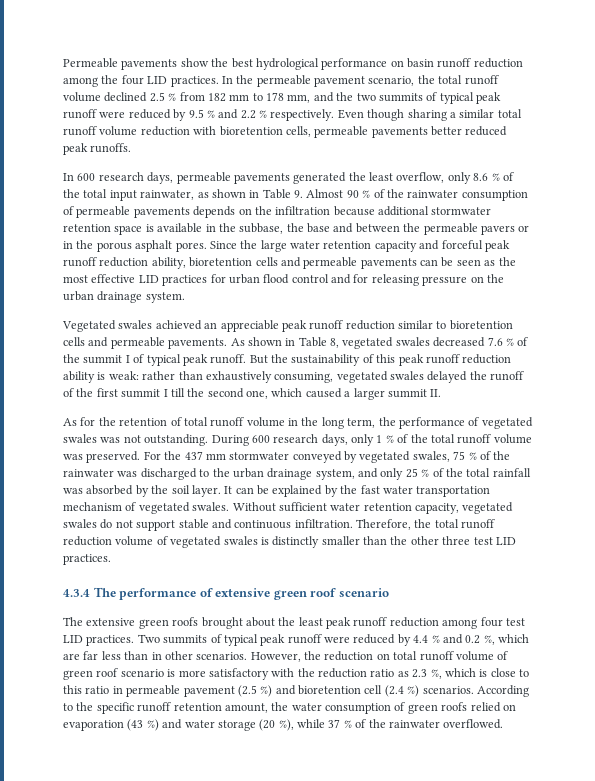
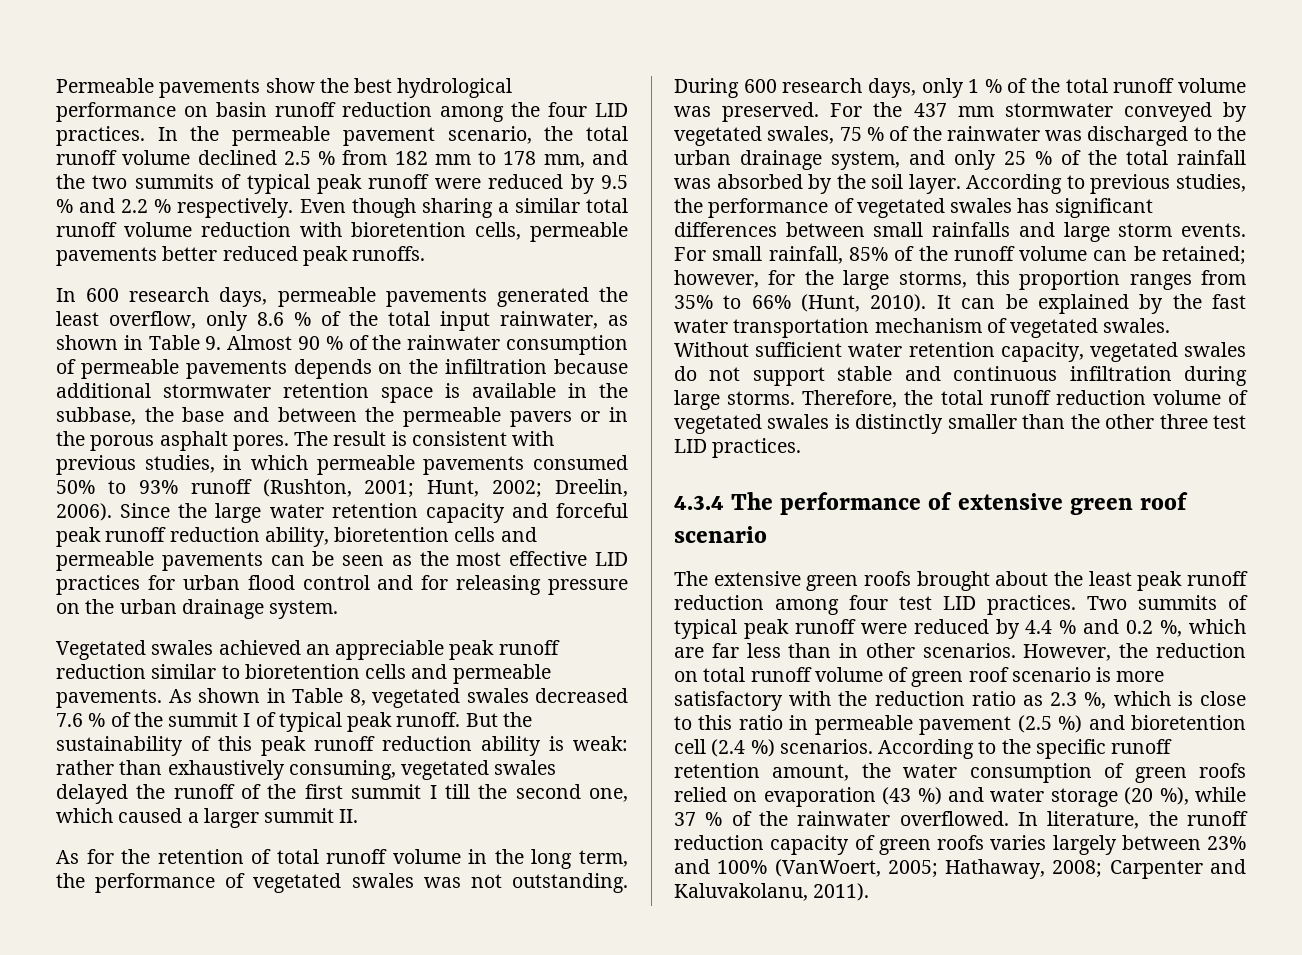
+ The result is consistent with previous studies, in which permeable pavements consumed 50% to 93% runoff (Rushton, 2001; Hunt, 2002; Dreelin, 2006).
+ According to previous studies, the performance of vegetated swales has significant differences between small rainfalls and large storm events. For small rainfall, 85% of the runoff volume can be retained; however, for the large storms, this proportion ranges from 35% to 66% (Hunt, 2010).
- Without sufficient water retention capacity, vegetated swales do not support stable and continuous infiltration.
+ Without sufficient water retention capacity, vegetated swales do not support stable and continuous infiltration during large storms.
+ In literature, the runoff reduction capacity of green roofs varies largely between 23% and 100% (VanWoert, 2005; Hathaway, 2008; Carpenter and Kaluvakolanu, 2011).

